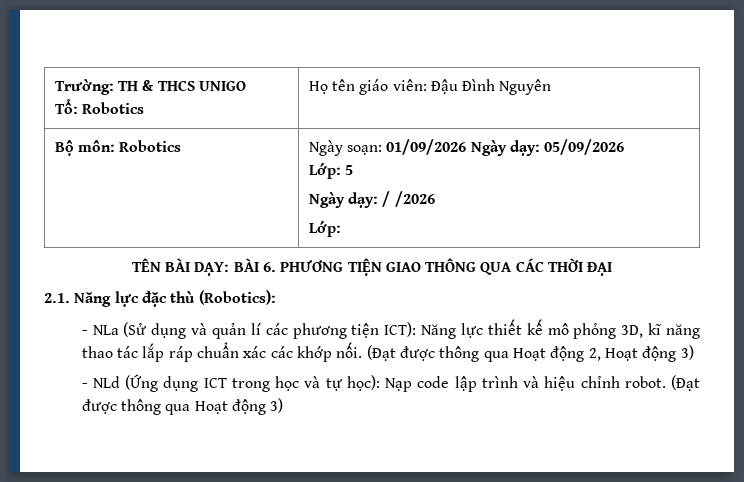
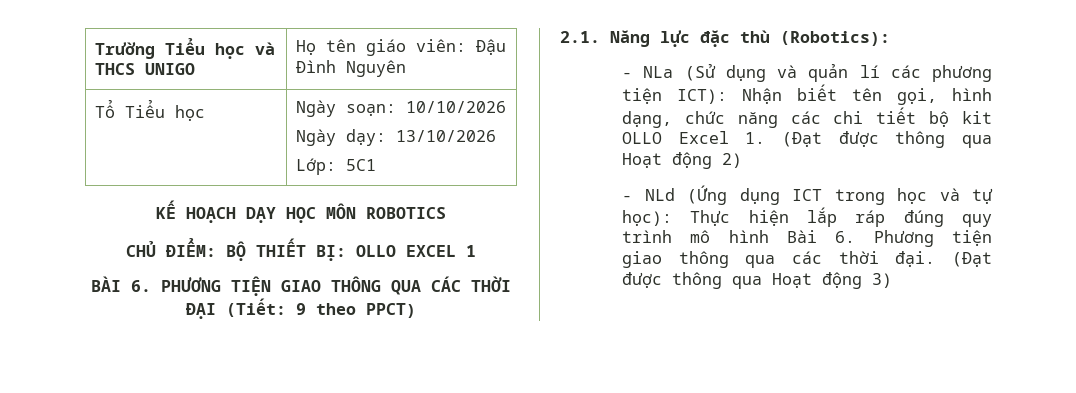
- Trường: TH & THCS UNIGO
- Tổ: Robotics | Họ tên giáo viên: Đậu Đình Nguyên
+ Trường Tiểu học và THCS UNIGO | Họ tên giáo viên: Đậu Đình Nguyên
- Bộ môn: Robotics | Ngày soạn: 01/09/2026 Ngày dạy: 05/09/2026
- Lớp: 5
- Ngày dạy: / /2026
- Lớp:
- TÊN BÀI DẠY: BÀI 6. PHƯƠNG TIỆN GIAO THÔNG QUA CÁC THỜI ĐẠI
+ Tổ Tiểu học | Ngày soạn: 10/10/2026
+ Ngày dạy: 13/10/2026
+ Lớp: 5C1
+ KẾ HOẠCH DẠY HỌC MÔN ROBOTICS
+ CHỦ ĐIỂM: BỘ THIẾT BỊ: OLLO EXCEL 1
+ BÀI 6. PHƯƠNG TIỆN GIAO THÔNG QUA CÁC THỜI ĐẠI (Tiết: 9 theo PPCT)
- - NLa (Sử dụng và quản lí các phương tiện ICT): Năng lực thiết kế mô phỏng 3D, kĩ năng thao tác lắp ráp chuẩn xác các khớp nối. (Đạt được thông qua Hoạt động 2, Hoạt động 3)
+ - NLa (Sử dụng và quản lí các phương tiện ICT): Nhận biết tên gọi, hình dạng, chức năng các chi tiết bộ kit OLLO Excel 1. (Đạt được thông qua Hoạt động 2)
- - NLd (Ứng dụng ICT trong học và tự học): Nạp code lập trình và hiệu chỉnh robot.
+ - NLd (Ứng dụng ICT trong học và tự học): Thực hiện lắp ráp đúng quy trình mô hình Bài 6. Phương tiện giao thông qua các thời đại.

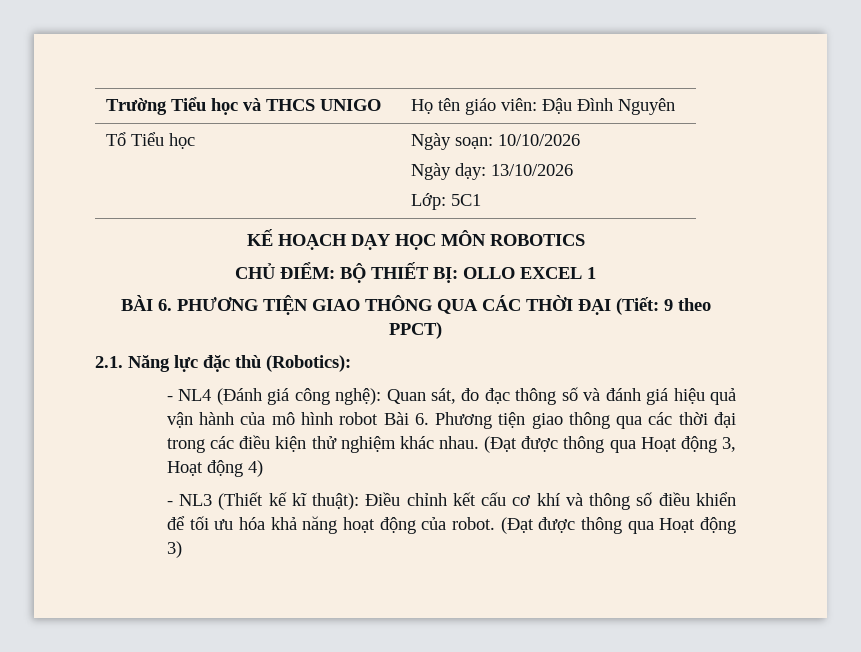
- - NLa (Sử dụng và quản lí các phương tiện ICT): Nhận biết tên gọi, hình dạng, chức năng các chi tiết bộ kit OLLO Excel 1. (Đạt được thông qua Hoạt động 2)
- - NLd (Ứng dụng ICT trong học và tự học): Thực hiện lắp ráp đúng quy trình mô hình Bài 6. Phương tiện giao thông qua các thời đại.
+ - NL4 (Đánh giá công nghệ): Quan sát, đo đạc thông số và đánh giá hiệu quả vận hành của mô hình robot Bài 6. Phương tiện giao thông qua các thời đại trong các điều kiện thử nghiệm khác nhau. (Đạt được thông qua Hoạt động 3, Hoạt động 4)
+ - NL3 (Thiết kế kĩ thuật): Điều chỉnh kết cấu cơ khí và thông số điều khiển để tối ưu hóa khả năng hoạt động của robot.

